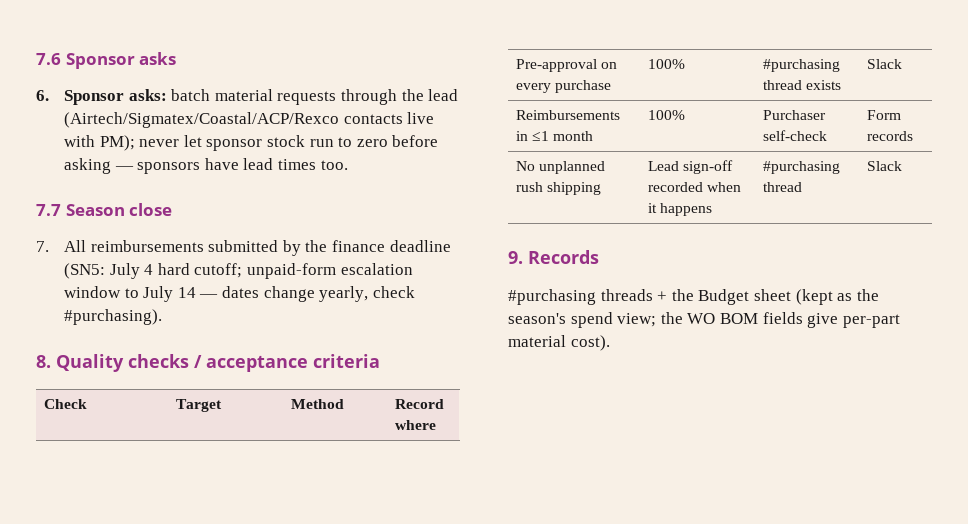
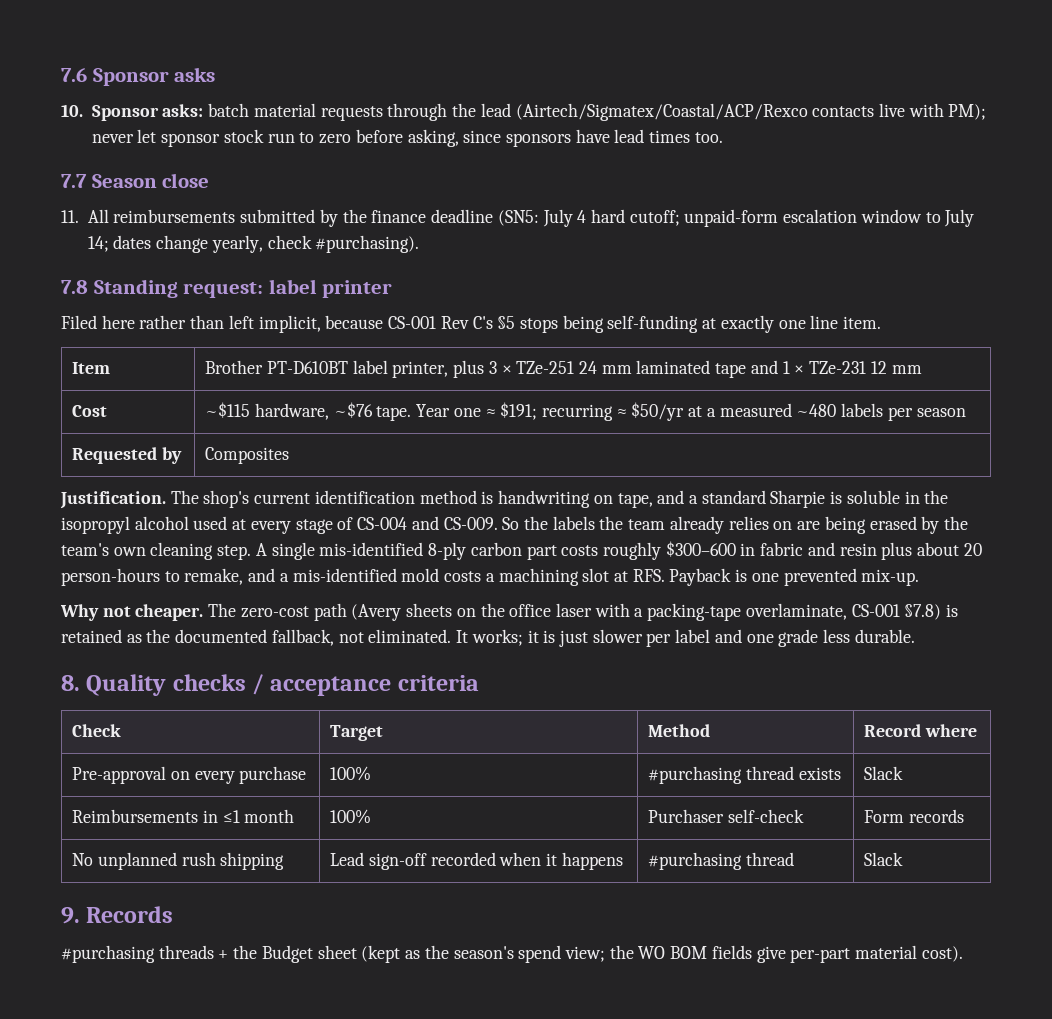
- 6. Sponsor asks: batch material requests through the lead (Airtech/Sigmatex/Coastal/ACP/Rexco contacts live with PM); never let sponsor stock run to zero before asking — sponsors have lead times too.
+ 10. Sponsor asks: batch material requests through the lead (Airtech/Sigmatex/Coastal/ACP/Rexco contacts live with PM); never let sponsor stock run to zero before asking, since sponsors have lead times too.
- 7. All reimbursements submitted by the finance deadline (SN5: July 4 hard cutoff; unpaid-form escalation window to July 14 — dates change yearly, check #purchasing).
+ 11. All reimbursements submitted by the finance deadline (SN5: July 4 hard cutoff; unpaid-form escalation window to July 14; dates change yearly, check #purchasing).
+ 7.8 Standing request: label printer
+ Filed here rather than left implicit, because CS-001 Rev C's §5 stops being self-funding at exactly one line item.
+ Item | Brother PT-D610BT label printer, plus 3 × TZe-251 24 mm laminated tape and 1 × TZe-231 12 mm
+ Cost | ~$115 hardware, ~$76 tape. Year one ≈ $191; recurring ≈ $50/yr at a measured ~480 labels per season
+ Requested by | Composites
+ Justification. The shop's current identification method is handwriting on tape, and a standard Sharpie is soluble in the isopropyl alcohol used at every stage of CS-004 and CS-009. So the labels the team already relies on are being erased by the team's own cleaning step. A single mis-identified 8-ply carbon part costs roughly $300–600 in fabric and resin plus about 20 person-hours to remake, and a mis-identified mold costs a machining slot at RFS. Payback is one prevented mix-up.
+ Why not cheaper. The zero-cost path (Avery sheets on the office laser with a packing-tape overlaminate, CS-001 §7.8) is retained as the documented fallback, not eliminated. It works; it is just slower per label and one grade less durable.

